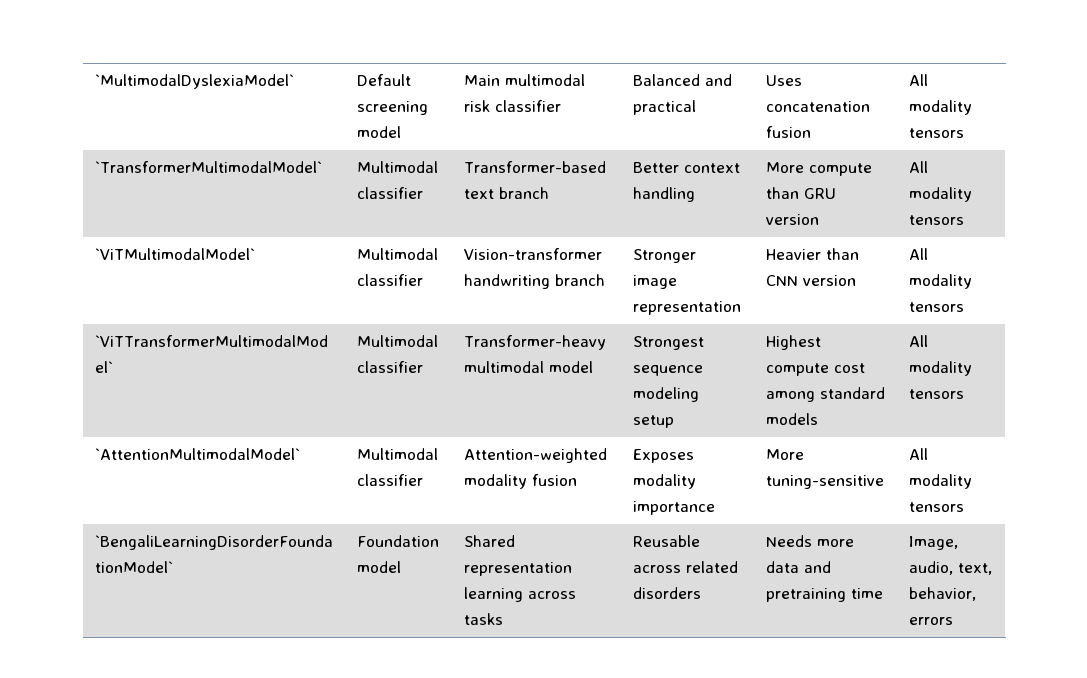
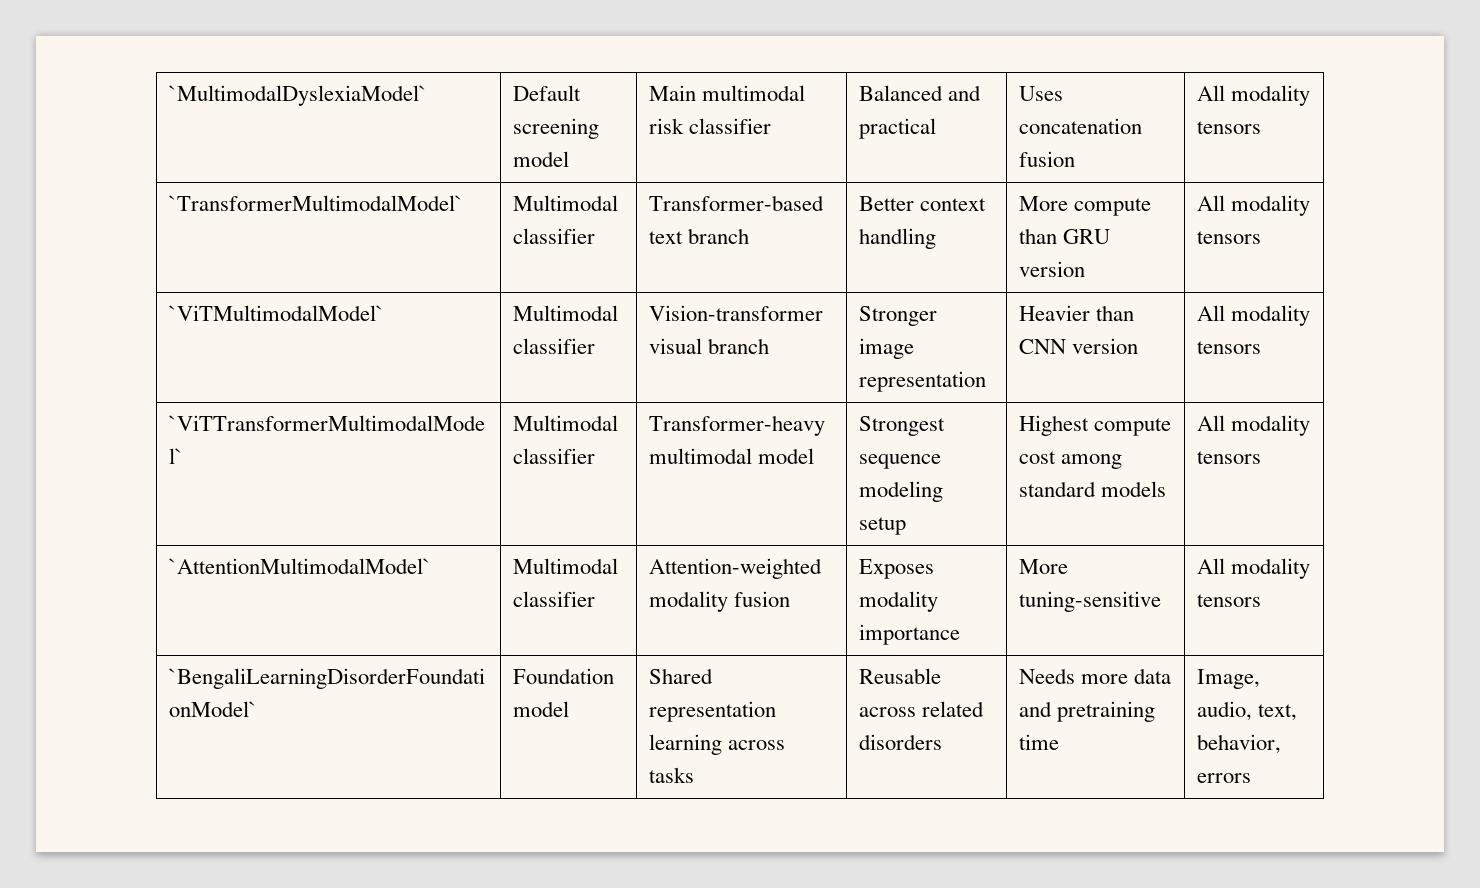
- `ViTMultimodalModel` | Multimodal classifier | Vision-transformer handwriting branch | Stronger image representation | Heavier than CNN version | All modality tensors
+ `ViTMultimodalModel` | Multimodal classifier | Vision-transformer visual branch | Stronger image representation | Heavier than CNN version | All modality tensors

